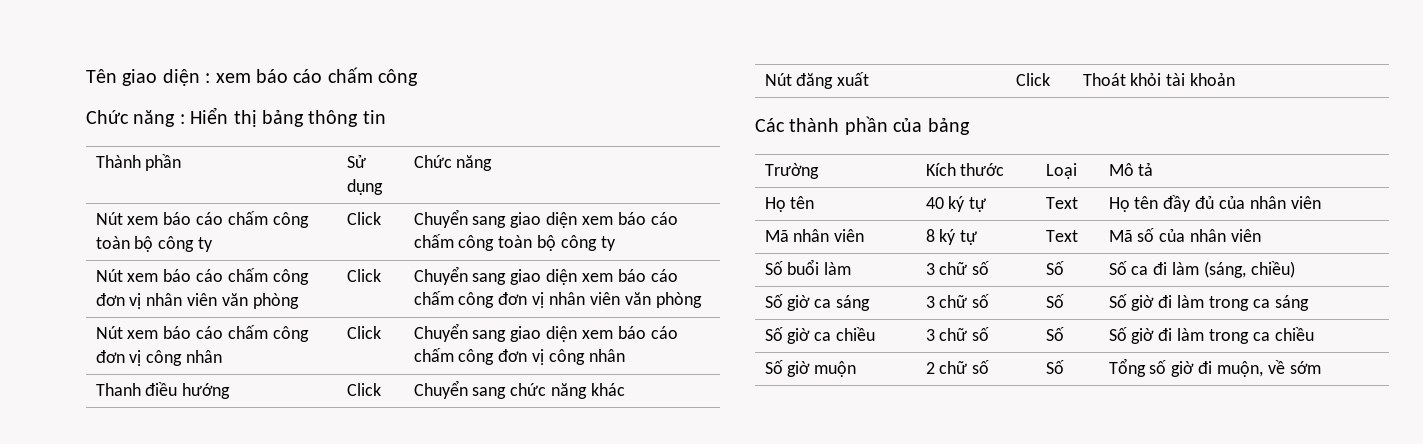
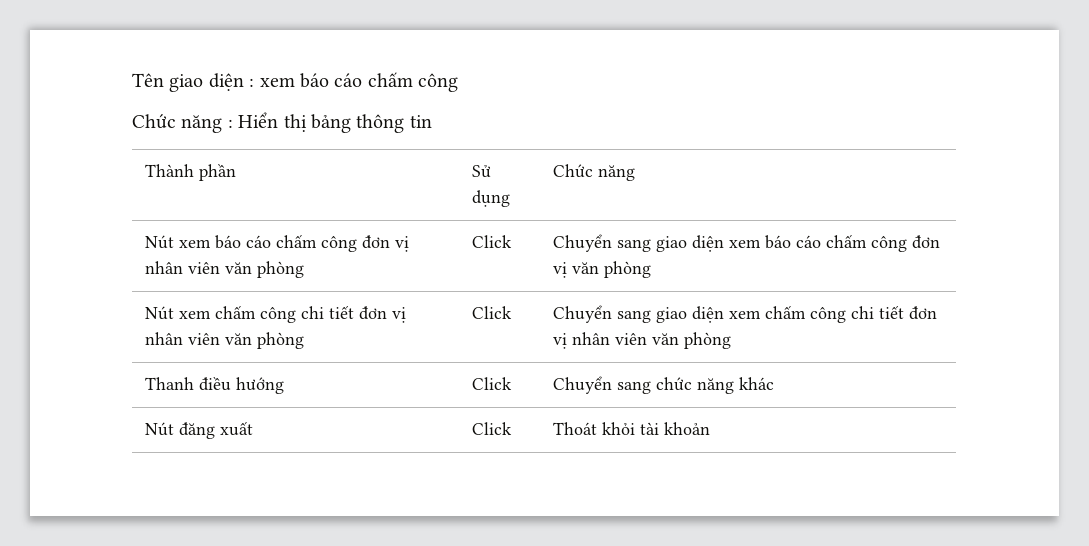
- Nút xem báo cáo chấm công toàn bộ công ty | Click | Chuyển sang giao diện xem báo cáo chấm công toàn bộ công ty
- Nút xem báo cáo chấm công đơn vị nhân viên văn phòng | Click | Chuyển sang giao diện xem báo cáo chấm công đơn vị nhân viên văn phòng
+ Nút xem báo cáo chấm công đơn vị nhân viên văn phòng | Click | Chuyển sang giao diện xem báo cáo chấm công đơn vị văn phòng
- Nút xem báo cáo chấm công đơn vị công nhân | Click | Chuyển sang giao diện xem báo cáo chấm công đơn vị công nhân
+ Nút xem chấm công chi tiết đơn vị nhân viên văn phòng | Click | Chuyển sang giao diện xem chấm công chi tiết đơn vị nhân viên văn phòng
- Các thành phần của bảng
- Trường | Kích thước | Loại | Mô tả
- Họ tên | 40 ký tự | Text | Họ tên đầy đủ của nhân viên
- Mã nhân viên | 8 ký tự | Text | Mã số của nhân viên
- Số buổi làm | 3 chữ số | Số | Số ca đi làm (sáng, chiều)
- Số giờ ca sáng | 3 chữ số | Số | Số giờ đi làm trong ca sáng
- Số giờ ca chiều | 3 chữ số | Số | Số giờ đi làm trong ca chiều
- Số giờ muộn | 2 chữ số | Số | Tổng số giờ đi muộn, về sớm

